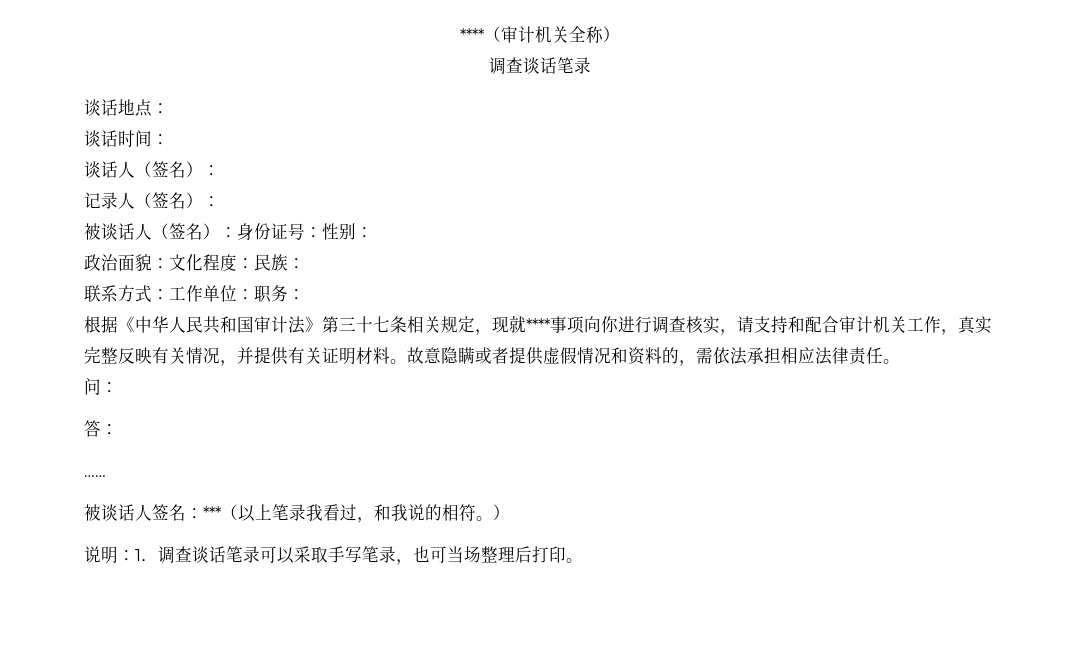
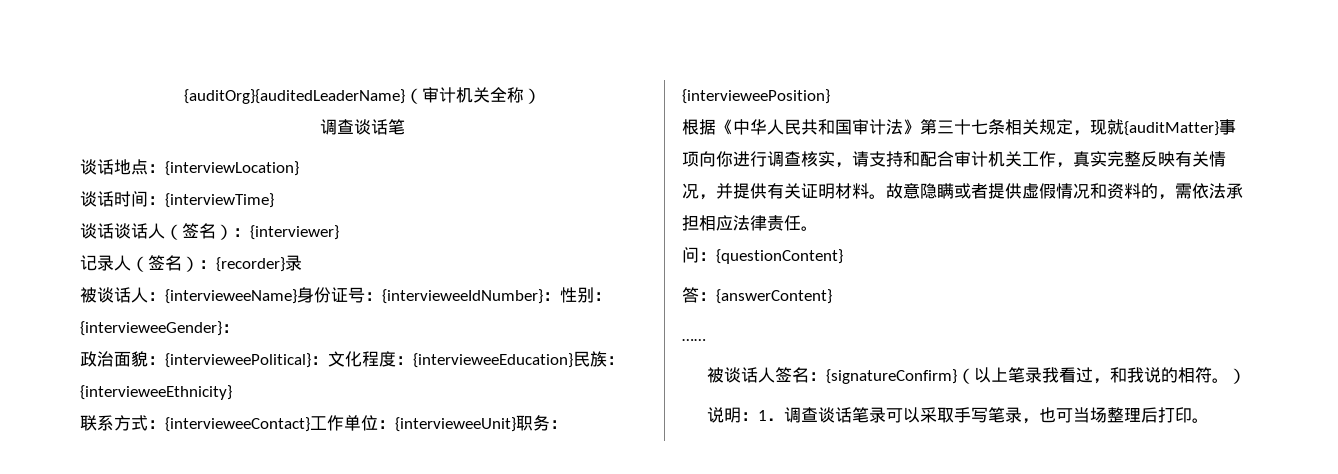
- ****（审计机关全称）
- 调查谈话笔录
+ {auditOrg}{auditedLeaderName}（审计机关全称）
+ 调查谈话笔
- 谈话地点：
+ 谈话地点：{interviewLocation}
- 谈话时间：
- 谈话人（签名）：
+ 谈话时间：{interviewTime}
+ 谈话谈话人（签名）：{interviewer}
- 记录人（签名）：
- 被谈话人（签名）：身份证号：性别：
+ 记录人（签名）：{recorder}录
+ 被谈话人：{intervieweeName}身份证号：{intervieweeIdNumber}：性别：{intervieweeGender}：
- 政治面貌：文化程度：民族：
+ 政治面貌：{intervieweePolitical}：文化程度：{intervieweeEducation}民族：{intervieweeEthnicity}
- 联系方式：工作单位：职务：
+ 联系方式：{intervieweeContact}工作单位：{intervieweeUnit}职务：{intervieweePosition}
- 根据《中华人民共和国审计法》第三十七条相关规定，现就****事项向你进行调查核实，请支持和配合审计机关工作，真实完整反映有关情况，并提供有关证明材料。
+ 根据《中华人民共和国审计法》第三十七条相关规定，现就{auditMatter}事项向你进行调查核实，请支持和配合审计机关工作，真实完整反映有关情况，并提供有关证明材料。
- 问：
+ 问：{questionContent}
- 答：
+ 答：{answerContent}
- 被谈话人签名：***（以上笔录我看过，和我说的相符。）
+ 被谈话人签名：{signatureConfirm}（以上笔录我看过，和我说的相符。）

